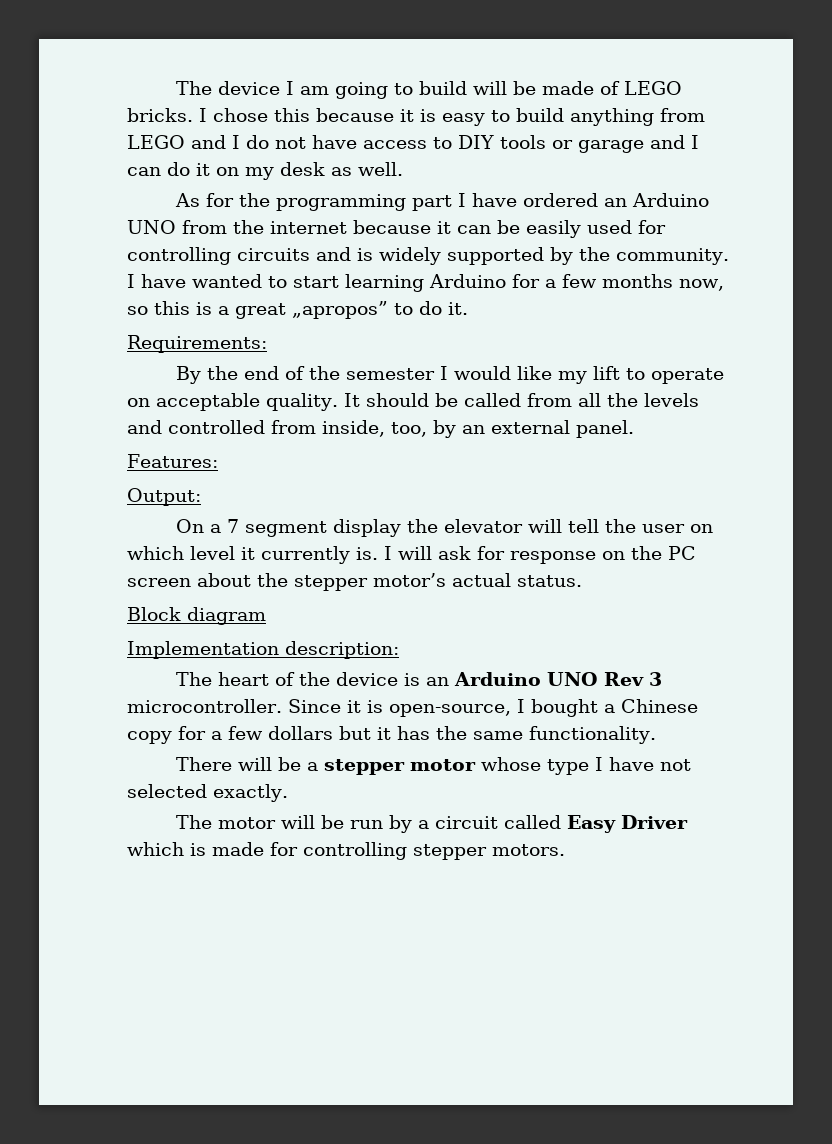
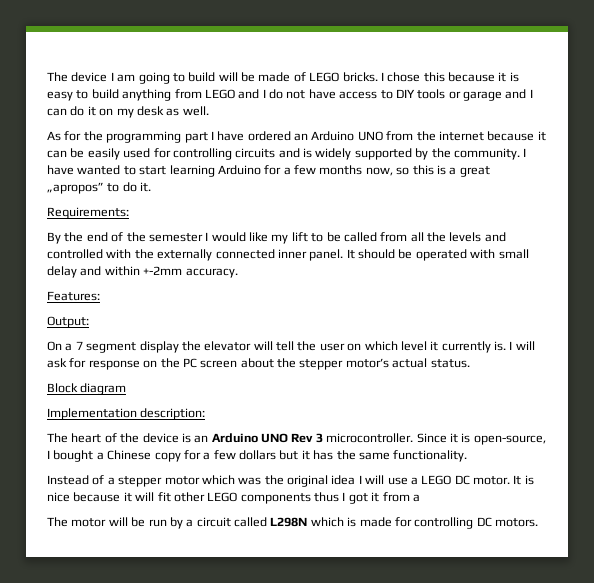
- By the end of the semester I would like my lift to operate on acceptable quality. It should be called from all the levels and controlled from inside, too, by an external panel.
+ By the end of the semester I would like my lift to be called from all the levels and controlled with the externally connected inner panel. It should be operated with small delay and within +-2mm accuracy.
- There will be a stepper motor whose type I have not selected exactly.
+ Instead of a stepper motor which was the original idea I will use a LEGO DC motor. It is nice because it will fit other LEGO components thus I got it from a
- The motor will be run by a circuit called Easy Driver which is made for controlling stepper motors.
+ The motor will be run by a circuit called L298N which is made for controlling DC motors.

